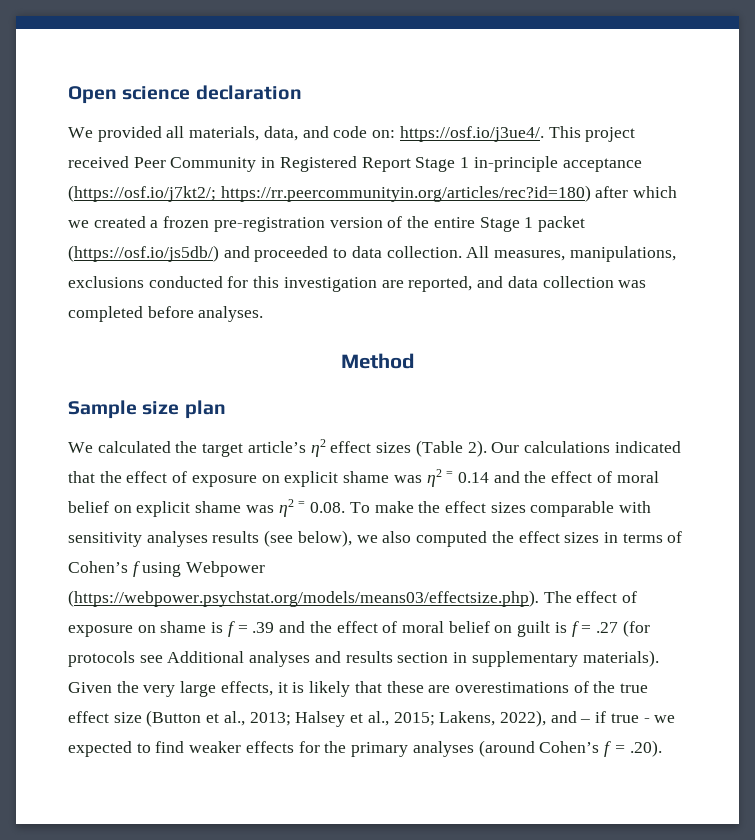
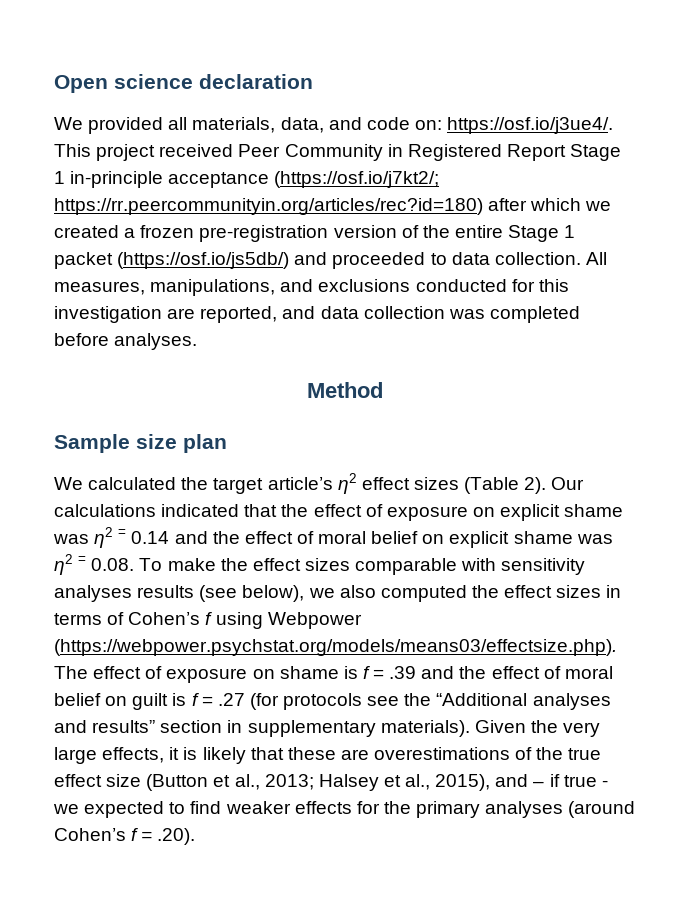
- All measures, manipulations, exclusions conducted for this investigation are reported, and data collection was completed before analyses.
+ All measures, manipulations, and exclusions conducted for this investigation are reported, and data collection was completed before analyses.
- Our calculations indicated that the effect of exposure on explicit shame was η2 = 0.14 and the effect of moral belief on explicit shame was η2 = 0.08. To make the effect sizes comparable with sensitivity analyses results (see below), we also computed the effect sizes in terms of Cohen’s f using Webpower (https://webpower.psychstat.org/models/means03/effectsize.php). The effect of exposure on shame is f = .39 and the effect of moral belief on guilt is f = .27 (for protocols see Additional analyses and results section in supplementary materials).
+ Our calculations indicated that the effect of exposure on explicit shame was η2 = 0.14 and the effect of moral belief on explicit shame was η2 = 0.08. To make the effect sizes comparable with sensitivity analyses results (see below), we also computed the effect sizes in terms of Cohen’s f using Webpower (https://webpower.psychstat.org/models/means03/effectsize.php). The effect of exposure on shame is f = .39 and the effect of moral belief on guilt is f = .27 (for protocols see the “Additional analyses and results” section in supplementary materials).
- Given the very large effects, it is likely that these are overestimations of the true effect size (Button et al., 2013; Halsey et al., 2015; Lakens, 2022), and – if true - we expected to find weaker effects for the primary analyses (around Cohen’s f = .20).
+ Given the very large effects, it is likely that these are overestimations of the true effect size (Button et al., 2013; Halsey et al., 2015), and – if true - we expected to find weaker effects for the primary analyses (around Cohen’s f = .20).

